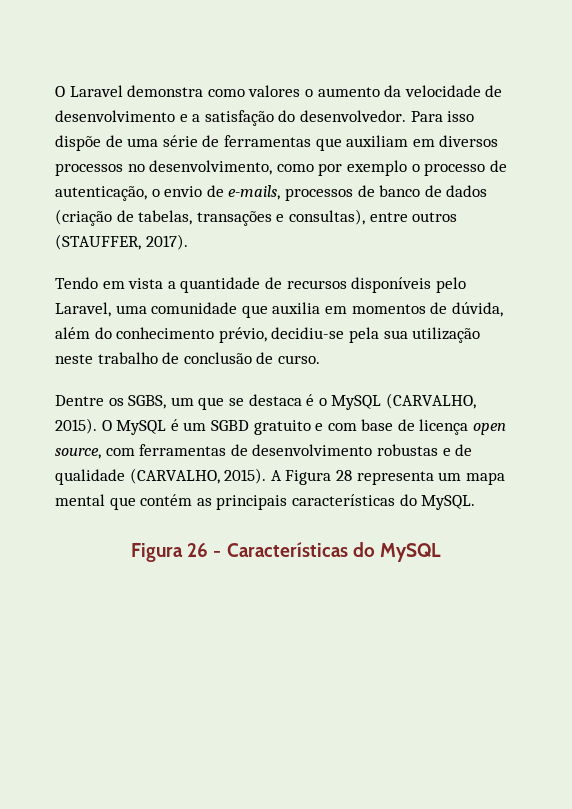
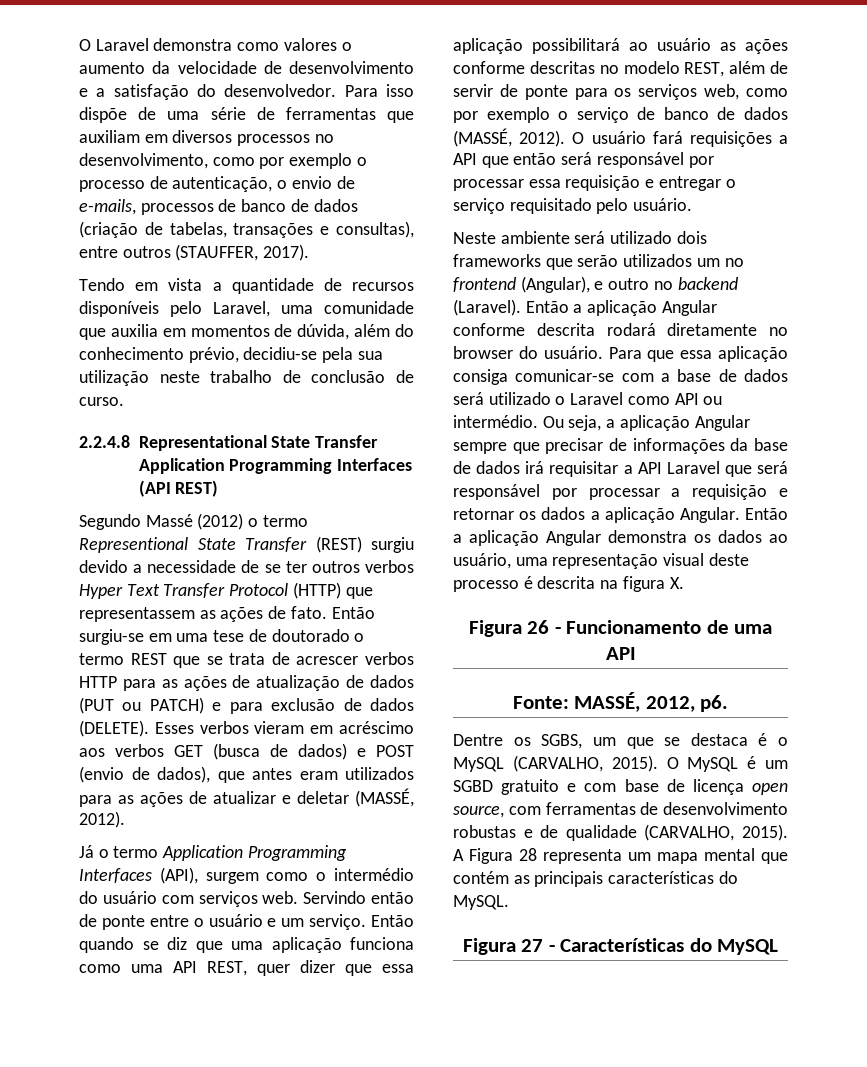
+ 2.2.4.8 Representational State Transfer Application Programming Interfaces (API REST)
+ Segundo Massé (2012) o termo Representional State Transfer (REST) surgiu devido a necessidade de se ter outros verbos Hyper Text Transfer Protocol (HTTP) que representassem as ações de fato. Então surgiu-se em uma tese de doutorado o termo REST que se trata de acrescer verbos HTTP para as ações de atualização de dados (PUT ou PATCH) e para exclusão de dados (DELETE). Esses verbos vieram em acréscimo aos verbos GET (busca de dados) e POST (envio de dados), que antes eram utilizados para as ações de atualizar e deletar (MASSÉ, 2012).
+ Já o termo Application Programming Interfaces (API), surgem como o intermédio do usuário com serviços web. Servindo então de ponte entre o usuário e um serviço. Então quando se diz que uma aplicação funciona como uma API REST, quer dizer que essa aplicação possibilitará ao usuário as ações conforme descritas no modelo REST, além de servir de ponte para os serviços web, como por exemplo o serviço de banco de dados (MASSÉ, 2012). O usuário fará requisições a API que então será responsável por processar essa requisição e entregar o serviço requisitado pelo usuário.
+ Neste ambiente será utilizado dois frameworks que serão utilizados um no frontend (Angular), e outro no backend (Laravel). Então a aplicação Angular conforme descrita rodará diretamente no browser do usuário. Para que essa aplicação consiga comunicar-se com a base de dados será utilizado o Laravel como API ou intermédio. Ou seja, a aplicação Angular sempre que precisar de informações da base de dados irá requisitar a API Laravel que será responsável por processar a requisição e retornar os dados a aplicação Angular. Então a aplicação Angular demonstra os dados ao usuário, uma representação visual deste processo é descrita na figura X.
+ Figura 26 - Funcionamento de uma API
+ Fonte: MASSÉ, 2012, p6.
- Figura 26 - Características do MySQL
+ Figura 27 - Características do MySQL

